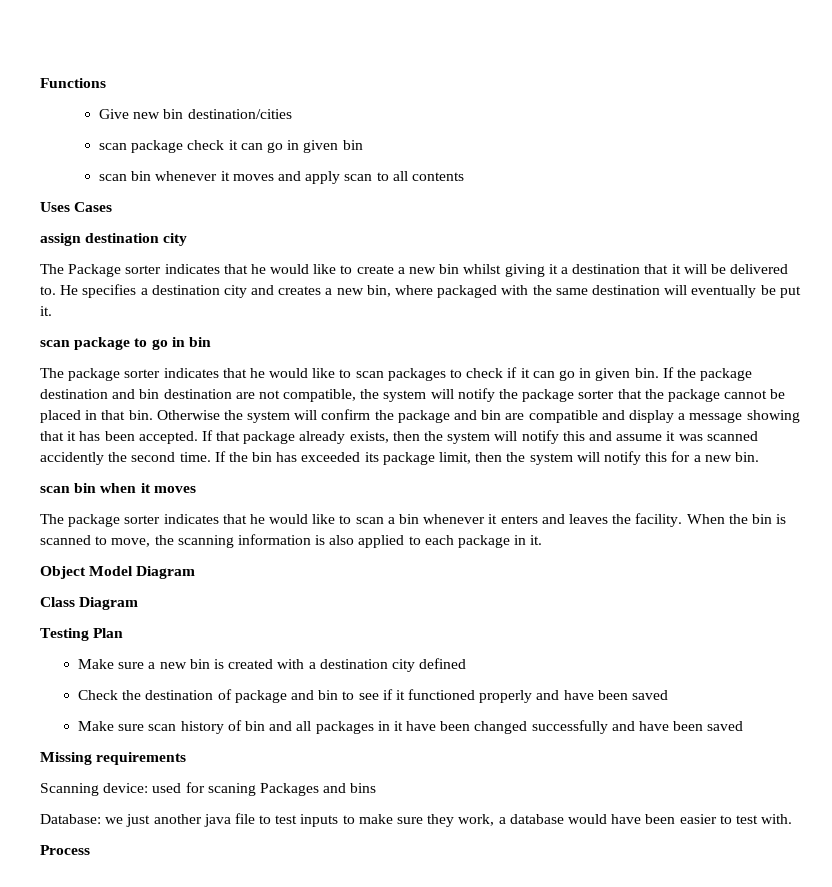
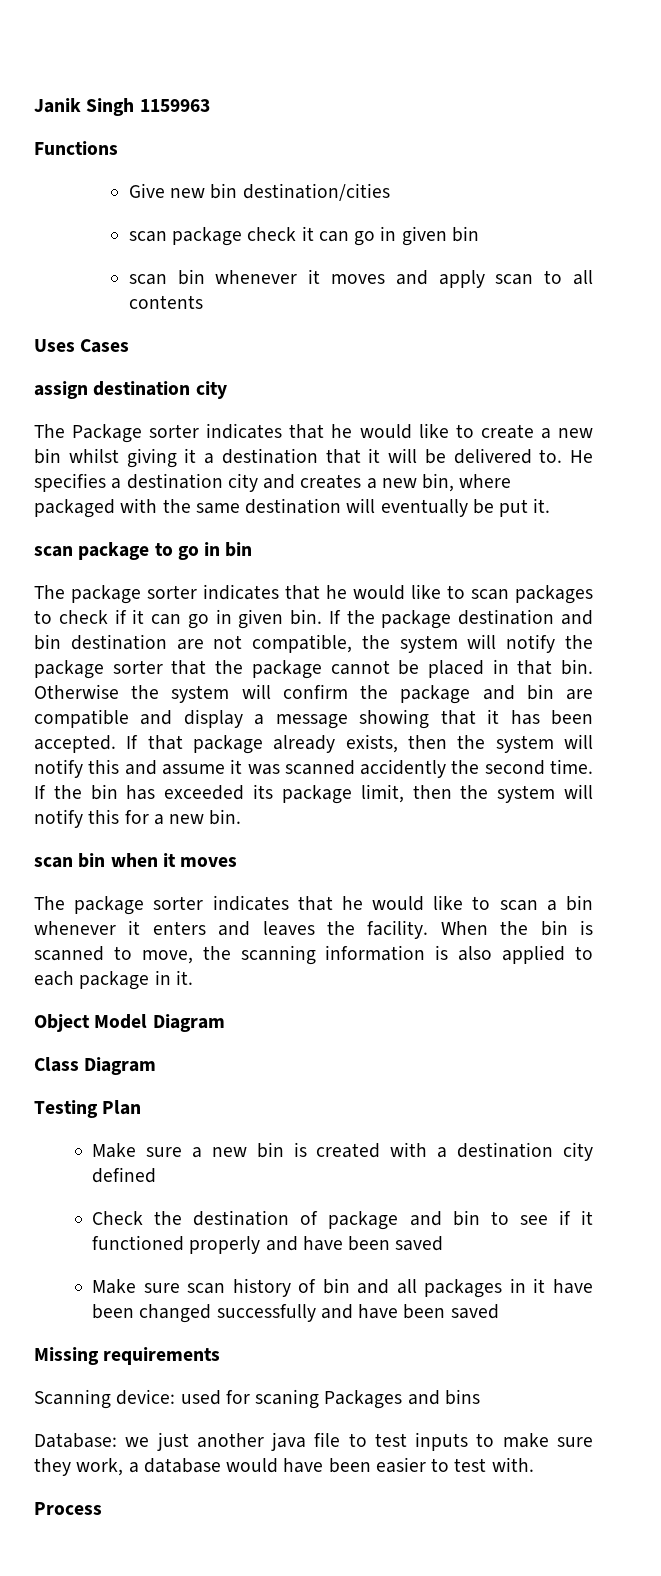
+ Janik Singh 1159963

